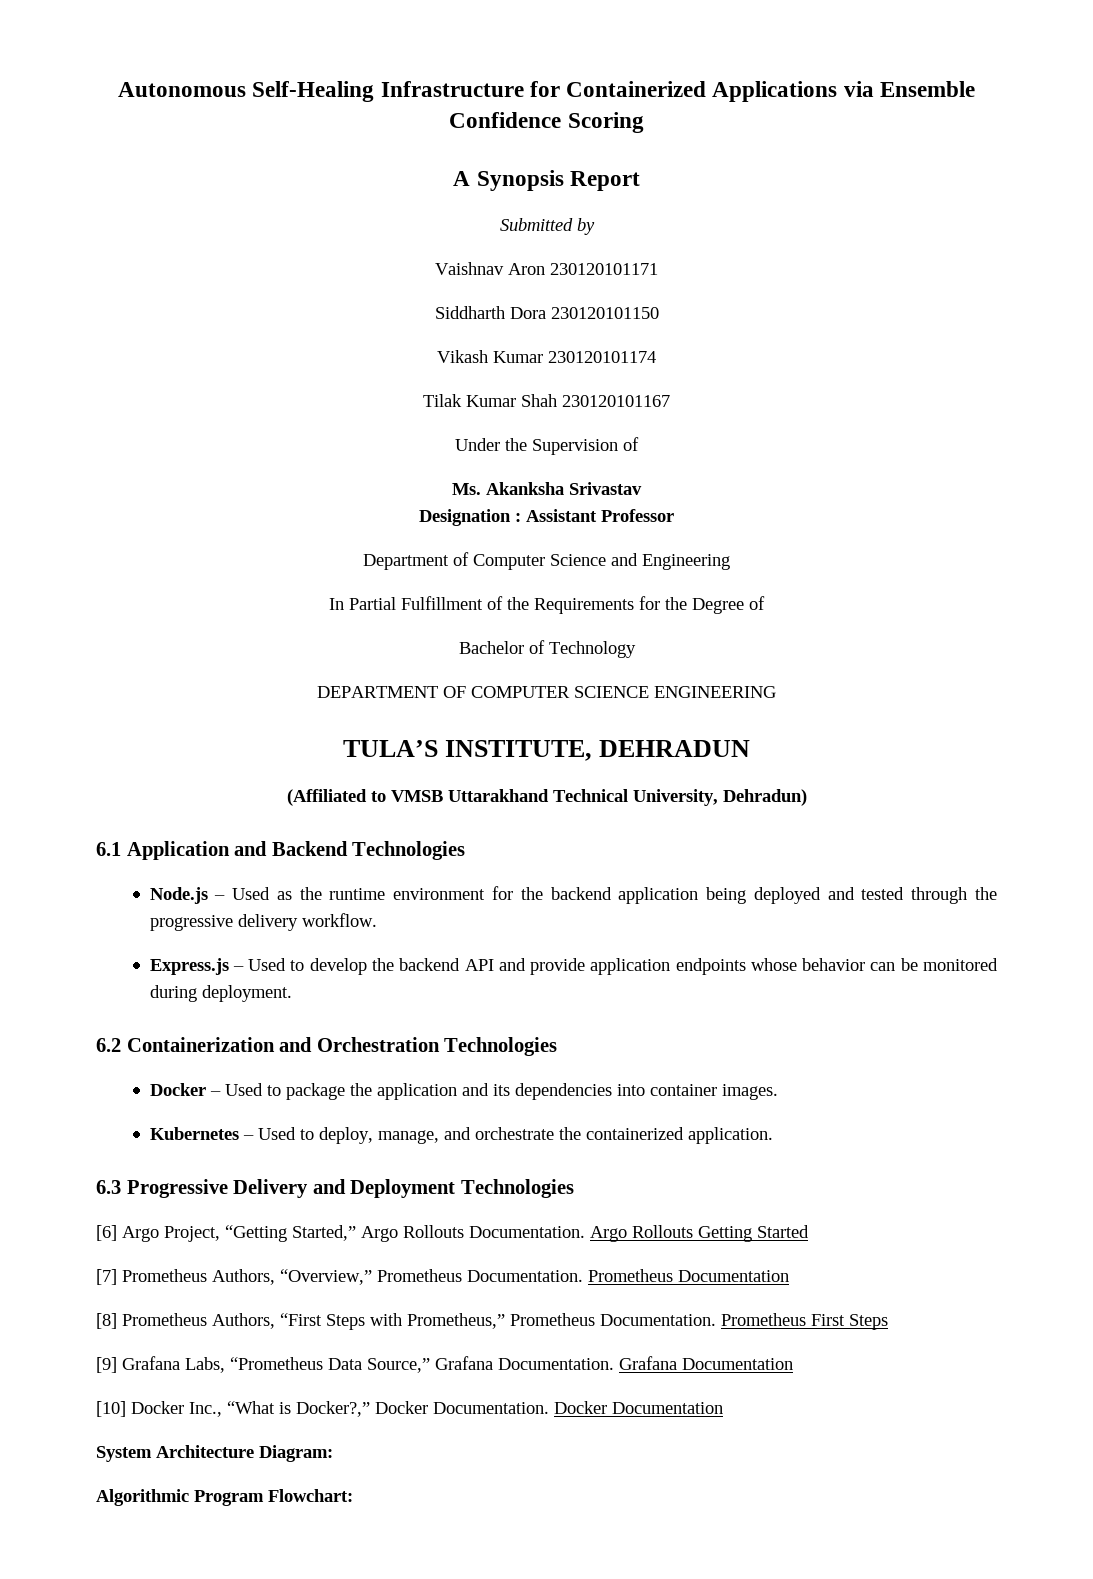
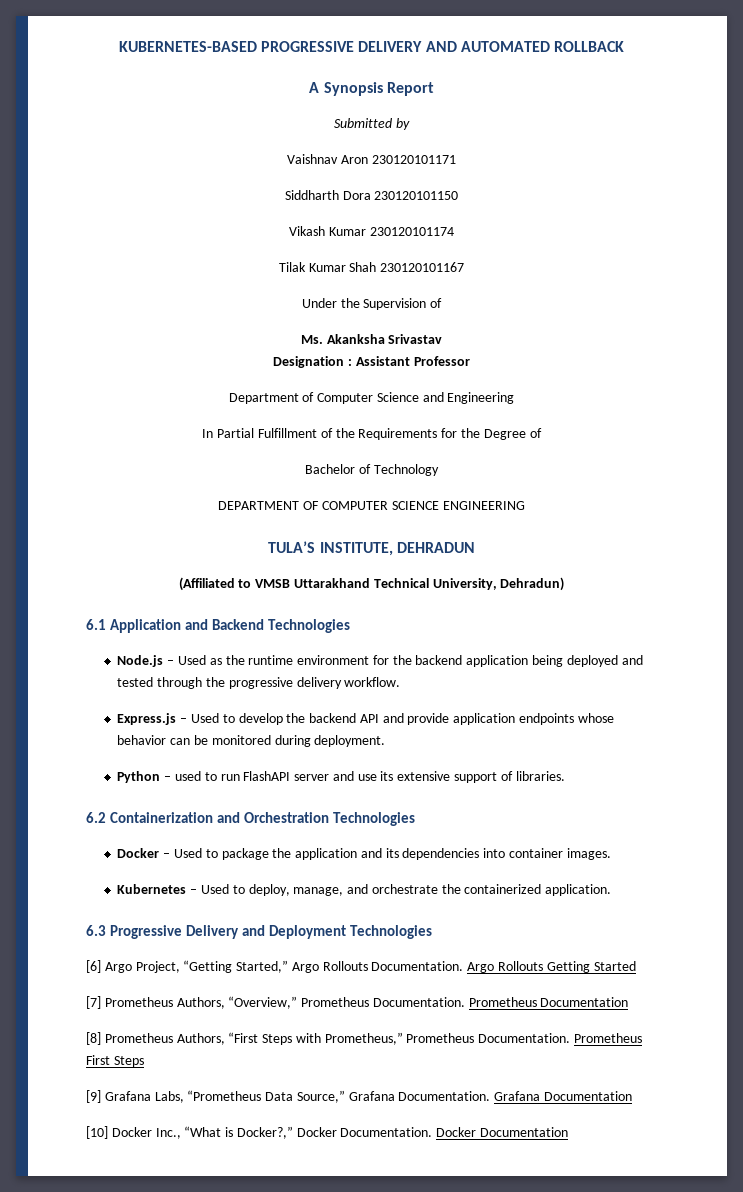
- Autonomous Self-Healing Infrastructure for Containerized Applications via Ensemble Confidence Scoring
+ KUBERNETES-BASED PROGRESSIVE DELIVERY AND AUTOMATED ROLLBACK
+ Python – used to run FlashAPI server and use its extensive support of libraries.
- System Architecture Diagram:
- Algorithmic Program Flowchart:

